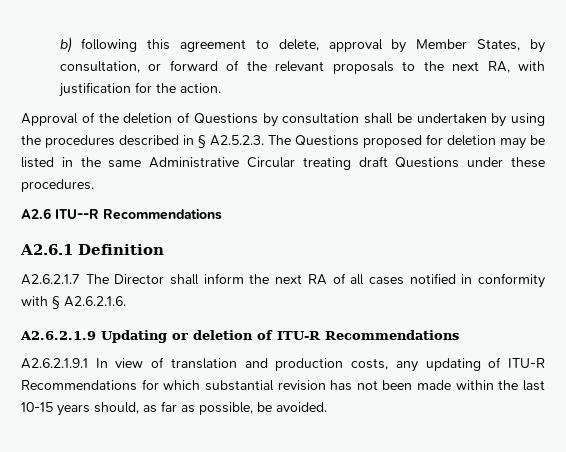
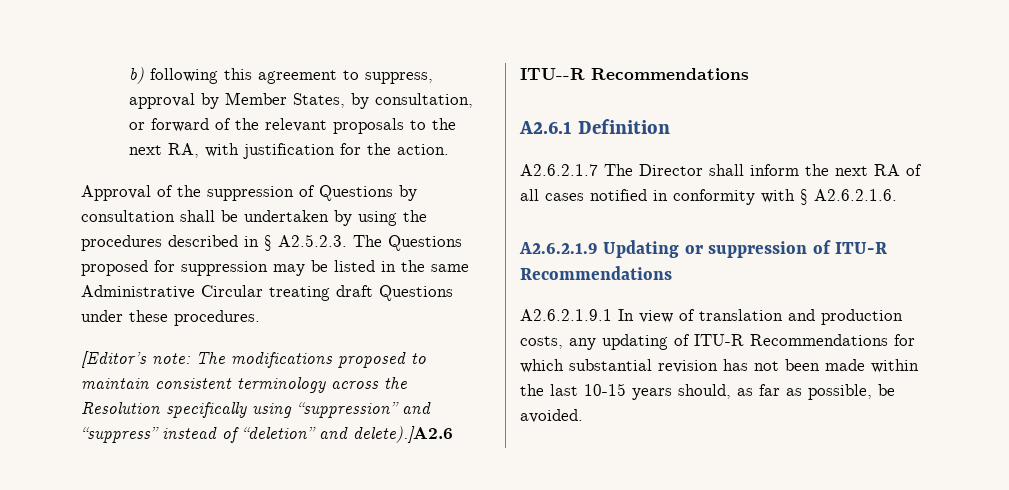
- b) following this agreement to delete, approval by Member States, by consultation, or forward of the relevant proposals to the next RA, with justification for the action.
+ b) following this agreement to suppress, approval by Member States, by consultation, or forward of the relevant proposals to the next RA, with justification for the action.
- Approval of the deletion of Questions by consultation shall be undertaken by using the procedures described in § A2.5.2.3. The Questions proposed for deletion may be listed in the same Administrative Circular treating draft Questions under these procedures.
+ Approval of the suppression of Questions by consultation shall be undertaken by using the procedures described in § A2.5.2.3. The Questions proposed for suppression may be listed in the same Administrative Circular treating draft Questions under these procedures.
- A2.6 ITU--R Recommendations
+ [Editor’s note: The modifications proposed to maintain consistent terminology across the Resolution specifically using “suppression” and “suppress” instead of “deletion” and delete).]A2.6 ITU--R Recommendations
- A2.6.2.1.9 Updating or deletion of ITU-R Recommendations
+ A2.6.2.1.9 Updating or suppression of ITU-R Recommendations

